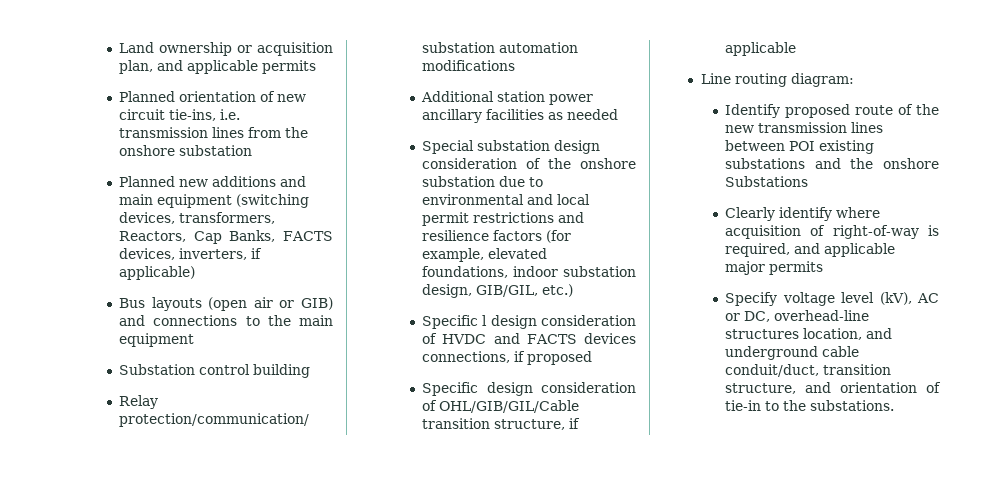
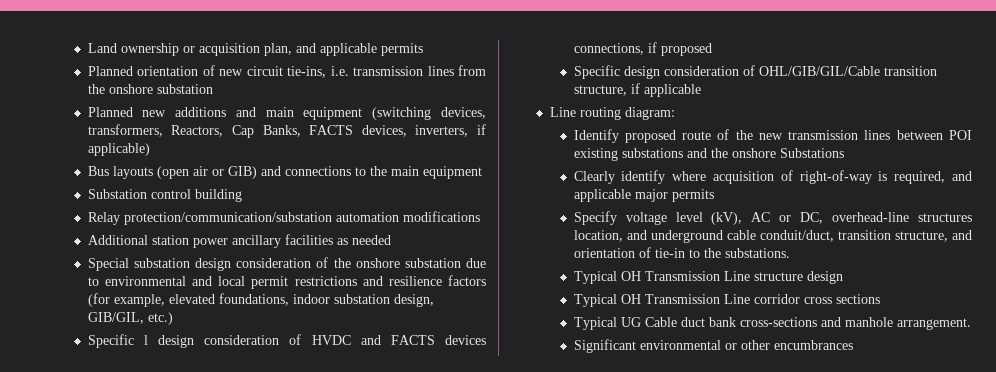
+ Typical OH Transmission Line structure design
+ Typical OH Transmission Line corridor cross sections
+ Typical UG Cable duct bank cross-sections and manhole arrangement.
+ Significant environmental or other encumbrances

